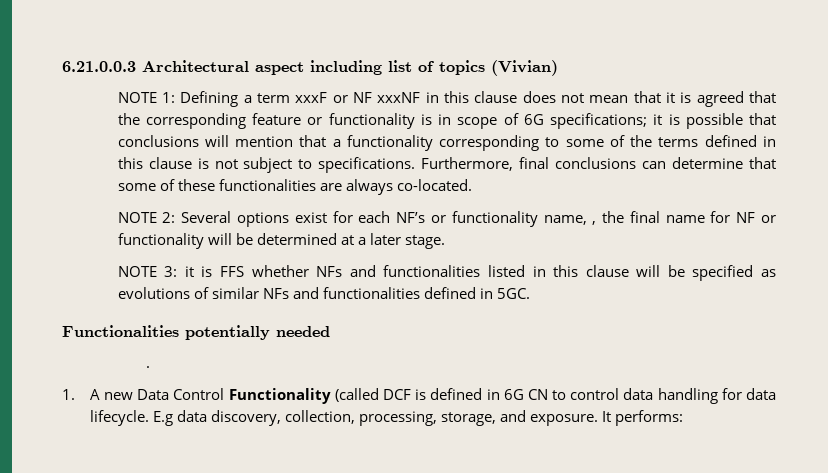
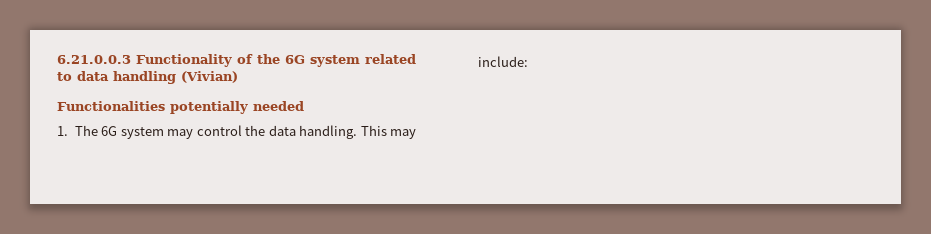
- 6.21.0.0.3 Architectural aspect including list of topics (Vivian)
- NOTE 1: Defining a term xxxF or NF xxxNF in this clause does not mean that it is agreed that the corresponding feature or functionality is in scope of 6G specifications; it is possible that conclusions will mention that a functionality corresponding to some of the terms defined in this clause is not subject to specifications. Furthermore, final conclusions can determine that some of these functionalities are always co-located.
- NOTE 2: Several options exist for each NF’s or functionality name, , the final name for NF or functionality will be determined at a later stage.
- NOTE 3: it is FFS whether NFs and functionalities listed in this clause will be specified as evolutions of similar NFs and functionalities defined in 5GC.
+ 6.21.0.0.3 Functionality of the 6G system related to data handling (Vivian)
- .
- 1. A new Data Control Functionality (called DCF is defined in 6G CN to control data handling for data lifecycle. E.g data discovery, collection, processing, storage, and exposure. It performs:
+ 1. The 6G system may control the data handling. This may include:

